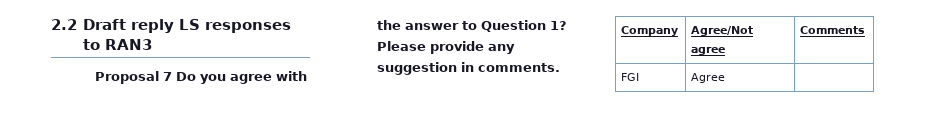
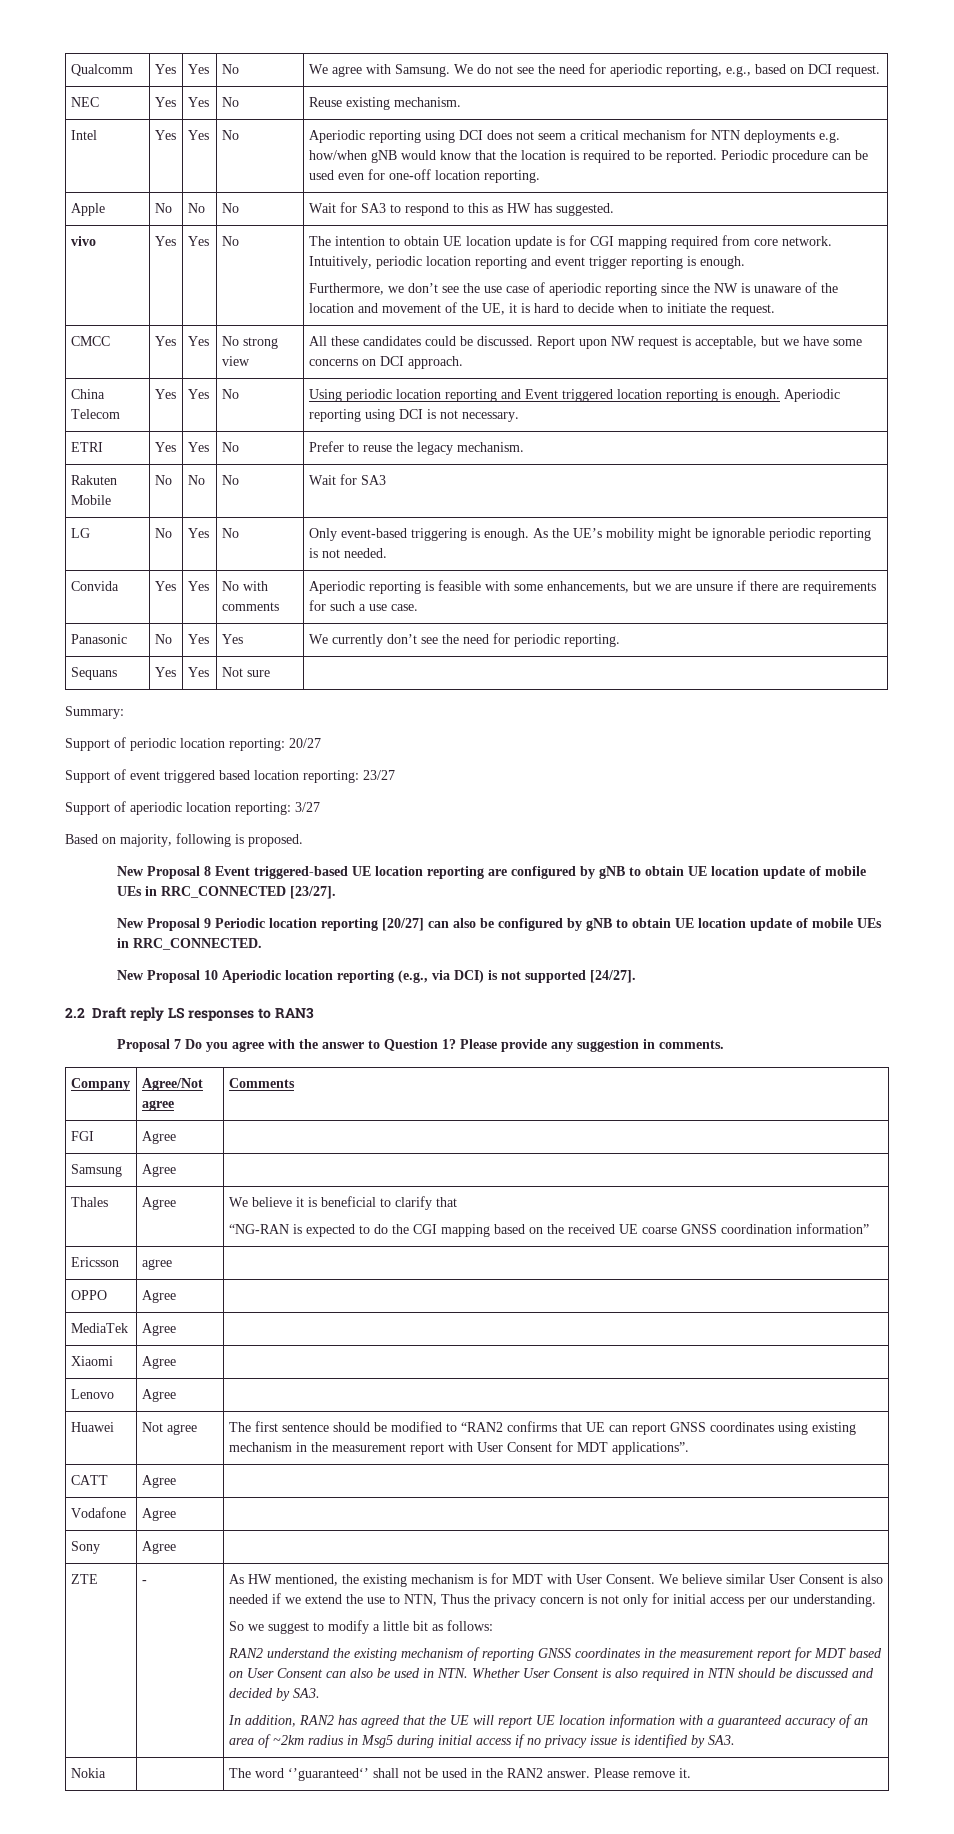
+ Qualcomm | Yes | Yes | No | We agree with Samsung. We do not see the need for aperiodic reporting, e.g., based on DCI request.
+ NEC | Yes | Yes | No | Reuse existing mechanism.
+ Intel | Yes | Yes | No | Aperiodic reporting using DCI does not seem a critical mechanism for NTN deployments e.g. how/when gNB would know that the location is required to be reported. Periodic procedure can be used even for one-off location reporting.
+ Apple | No | No | No | Wait for SA3 to respond to this as HW has suggested.
+ vivo | Yes | Yes | No | The intention to obtain UE location update is for CGI mapping required from core network. Intuitively, periodic location reporting and event trigger reporting is enough.
+ Furthermore, we don’t see the use case of aperiodic reporting since the NW is unaware of the location and movement of the UE, it is hard to decide when to initiate the request.
+ CMCC | Yes | Yes | No strong view | All these candidates could be discussed. Report upon NW request is acceptable, but we have some concerns on DCI approach.
+ China Telecom | Yes | Yes | No | Using periodic location reporting and Event triggered location reporting is enough. Aperiodic reporting using DCI is not necessary.
+ ETRI | Yes | Yes | No | Prefer to reuse the legacy mechanism.
+ Rakuten Mobile | No | No | No | Wait for SA3
+ LG | No | Yes | No | Only event-based triggering is enough. As the UE’s mobility might be ignorable periodic reporting is not needed.
+ Convida | Yes | Yes | No with comments | Aperiodic reporting is feasible with some enhancements, but we are unsure if there are requirements for such a use case.
+ Panasonic | No | Yes | Yes | We currently don’t see the need for periodic reporting.
+ Sequans | Yes | Yes | Not sure |
+ Summary:
+ Support of periodic location reporting: 20/27
+ Support of event triggered based location reporting: 23/27
+ Support of aperiodic location reporting: 3/27
+ Based on majority, following is proposed.
+ New Proposal 8 Event triggered-based UE location reporting are configured by gNB to obtain UE location update of mobile UEs in RRC_CONNECTED [23/27].
+ New Proposal 9 Periodic location reporting [20/27] can also be configured by gNB to obtain UE location update of mobile UEs in RRC_CONNECTED.
+ New Proposal 10 Aperiodic location reporting (e.g., via DCI) is not supported [24/27].
+ Samsung | Agree |
+ Thales | Agree | We believe it is beneficial to clarify that
+ “NG-RAN is expected to do the CGI mapping based on the received UE coarse GNSS coordination information”
+ Ericsson | agree |
+ OPPO | Agree |
+ MediaTek | Agree |
+ Xiaomi | Agree |
+ Lenovo | Agree |
+ Huawei | Not agree | The first sentence should be modified to “RAN2 confirms that UE can report GNSS coordinates using existing mechanism in the measurement report with User Consent for MDT applications”.
+ CATT | Agree |
+ Vodafone | Agree |
+ Sony | Agree |
+ ZTE | - | As HW mentioned, the existing mechanism is for MDT with User Consent. We believe similar User Consent is also needed if we extend the use to NTN, Thus the privacy concern is not only for initial access per our understanding.
+ So we suggest to modify a little bit as follows:
+ RAN2 understand the existing mechanism of reporting GNSS coordinates in the measurement report for MDT based on User Consent can also be used in NTN. Whether User Consent is also required in NTN should be discussed and decided by SA3.
+ In addition, RAN2 has agreed that the UE will report UE location information with a guaranteed accuracy of an area of ~2km radius in Msg5 during initial access if no privacy issue is identified by SA3.
+ Nokia | | The word ‘’guaranteed‘’ shall not be used in the RAN2 answer. Please remove it.

